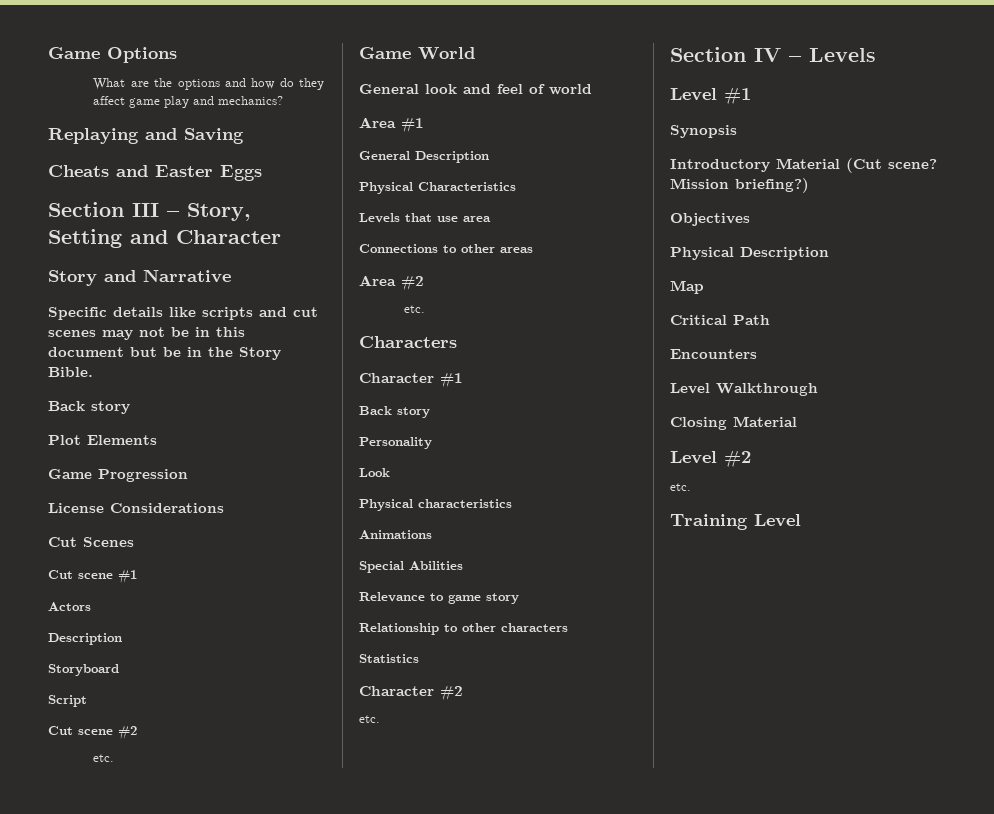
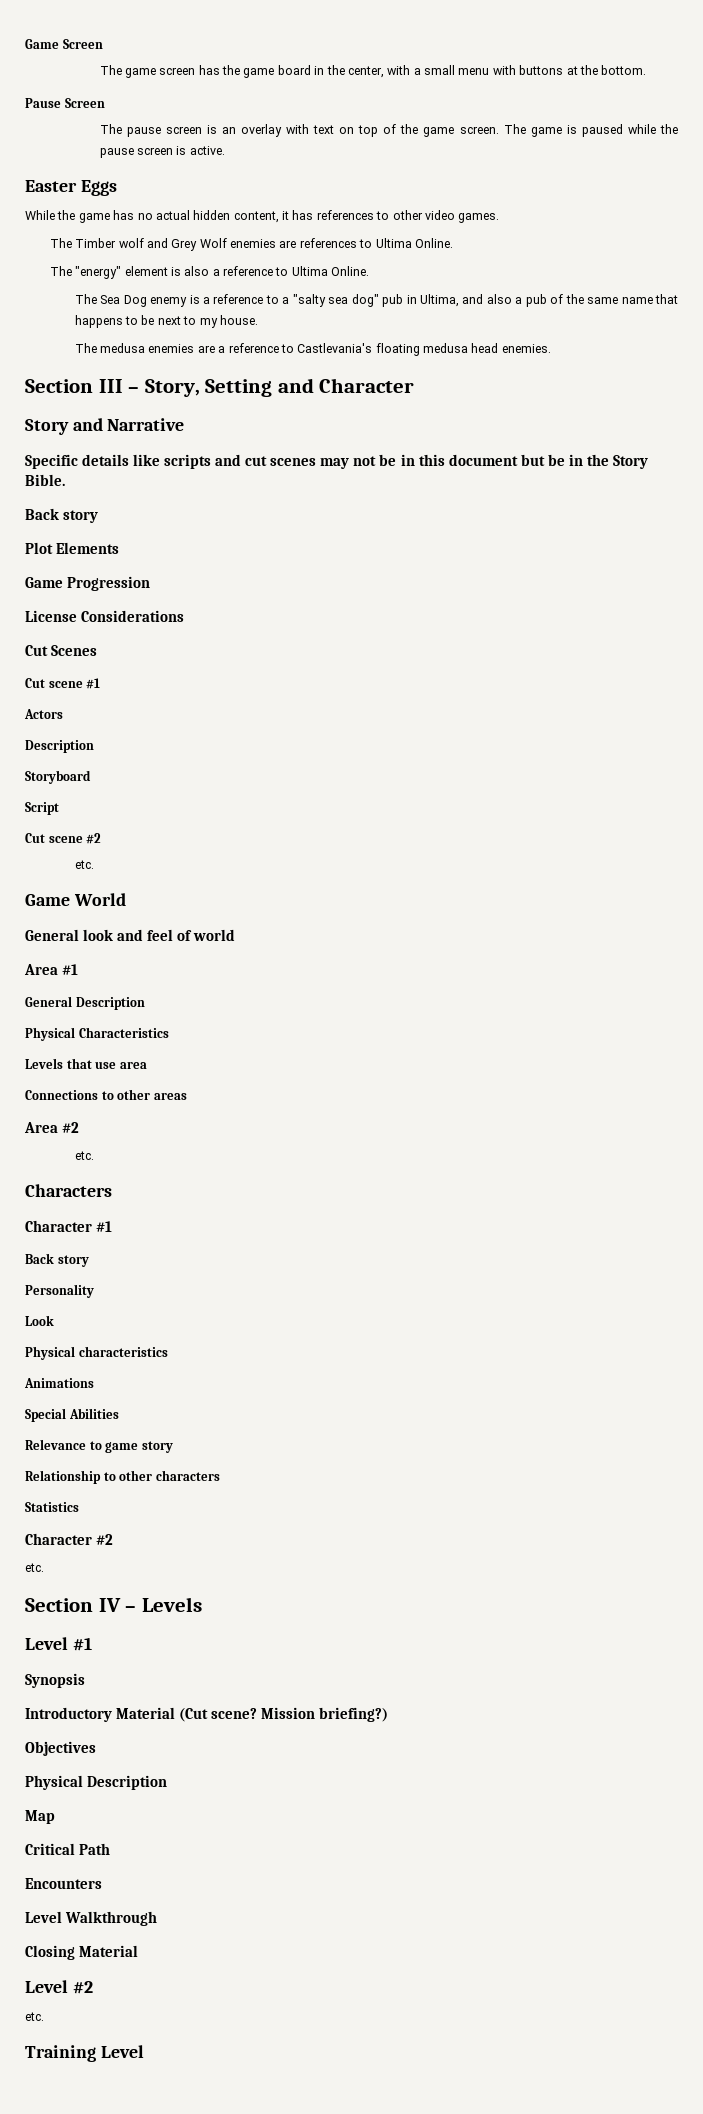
- Game Options
- What are the options and how do they affect game play and mechanics?
- Replaying and Saving
- Cheats and Easter Eggs
+ Game Screen
+ The game screen has the game board in the center, with a small menu with buttons at the bottom.
+ Pause Screen
+ The pause screen is an overlay with text on top of the game screen. The game is paused while the pause screen is active.
+ Easter Eggs
+ While the game has no actual hidden content, it has references to other video games.
+ The Timber wolf and Grey Wolf enemies are references to Ultima Online.
+ The "energy" element is also a reference to Ultima Online.
+ The Sea Dog enemy is a reference to a "salty sea dog" pub in Ultima, and also a pub of the same name that happens to be next to my house.
+ The medusa enemies are a reference to Castlevania's floating medusa head enemies.

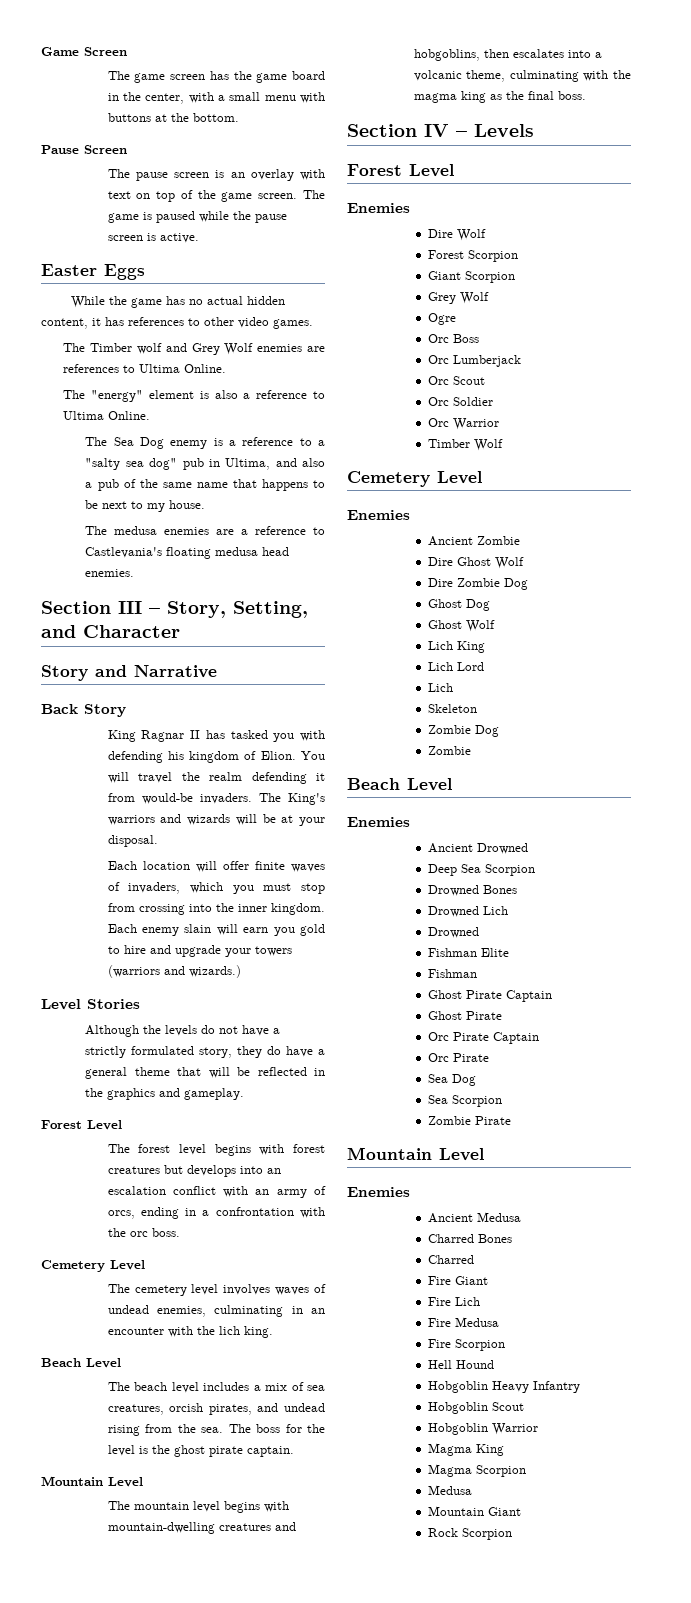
- Section III – Story, Setting and Character
+ Section III – Story, Setting, and Character
- Specific details like scripts and cut scenes may not be in this document but be in the Story Bible.
- Back story
- Plot Elements
- Game Progression
- License Considerations
- Cut Scenes
- Cut scene #1
- Actors
- Description
- Storyboard
- Script
- Cut scene #2
- etc.
- Game World
- General look and feel of world
- Area #1
- General Description
- Physical Characteristics
- Levels that use area
- Connections to other areas
- Area #2
- etc.
- Characters
- Character #1
- Back story
- Personality
- Look
- Physical characteristics
- Animations
- Special Abilities
- Relevance to game story
- Relationship to other characters
- Statistics
- Character #2
- etc.
+ Back Story
+ King Ragnar II has tasked you with defending his kingdom of Elion. You will travel the realm defending it from would-be invaders. The King's warriors and wizards will be at your disposal.
+ Each location will offer finite waves of invaders, which you must stop from crossing into the inner kingdom. Each enemy slain will earn you gold to hire and upgrade your towers (warriors and wizards.)
+ Level Stories
+ Although the levels do not have a strictly formulated story, they do have a general theme that will be reflected in the graphics and gameplay.
+ Forest Level
+ The forest level begins with forest creatures but develops into an escalation conflict with an army of orcs, ending in a confrontation with the orc boss.
+ Cemetery Level
+ The cemetery level involves waves of undead enemies, culminating in an encounter with the lich king.
+ Beach Level
+ The beach level includes a mix of sea creatures, orcish pirates, and undead rising from the sea. The boss for the level is the ghost pirate captain.
+ Mountain Level
+ The mountain level begins with mountain-dwelling creatures and hobgoblins, then escalates into a volcanic theme, culminating with the magma king as the final boss.
  Section IV – Levels
- Level #1
- Synopsis
- Introductory Material (Cut scene? Mission briefing?)
- Objectives
- Physical Description
- Map
- Critical Path
- Encounters
- Level Walkthrough
- Closing Material
- Level #2
- etc.
- Training Level
+ Forest Level
+ Enemies
+ Dire Wolf
+ Forest Scorpion
+ Giant Scorpion
+ Grey Wolf
+ Ogre
+ Orc Boss
+ Orc Lumberjack
+ Orc Scout
+ Orc Soldier
+ Orc Warrior
+ Timber Wolf
+ Cemetery Level
+ Enemies
+ Ancient Zombie
+ Dire Ghost Wolf
+ Dire Zombie Dog
+ Ghost Dog
+ Ghost Wolf
+ Lich King
+ Lich Lord
+ Lich
+ Skeleton
+ Zombie Dog
+ Zombie
+ Beach Level
+ Enemies
+ Ancient Drowned
+ Deep Sea Scorpion
+ Drowned Bones
+ Drowned Lich
+ Drowned
+ Fishman Elite
+ Fishman
+ Ghost Pirate Captain
+ Ghost Pirate
+ Orc Pirate Captain
+ Orc Pirate
+ Sea Dog
+ Sea Scorpion
+ Zombie Pirate
+ Mountain Level
+ Enemies
+ Ancient Medusa
+ Charred Bones
+ Charred
+ Fire Giant
+ Fire Lich
+ Fire Medusa
+ Fire Scorpion
+ Hell Hound
+ Hobgoblin Heavy Infantry
+ Hobgoblin Scout
+ Hobgoblin Warrior
+ Magma King
+ Magma Scorpion
+ Medusa
+ Mountain Giant
+ Rock Scorpion

